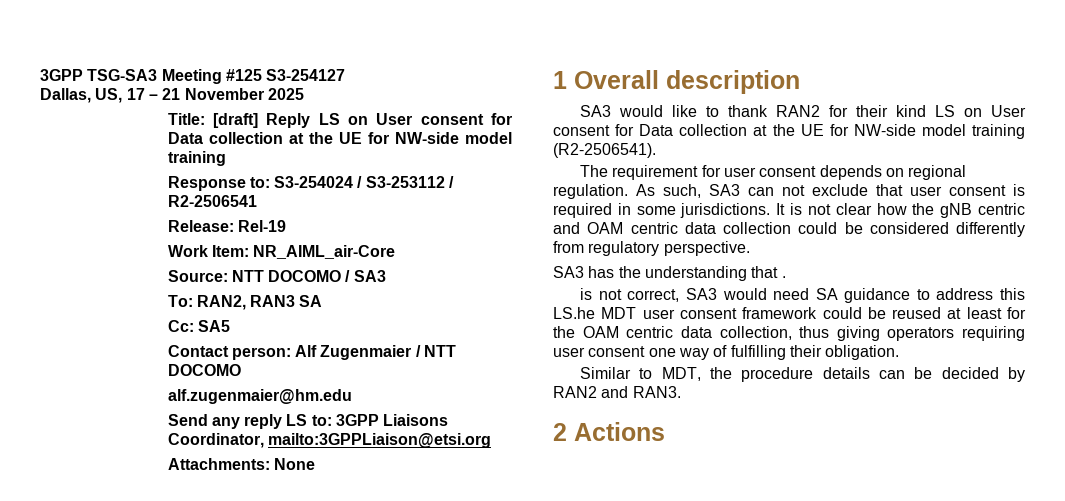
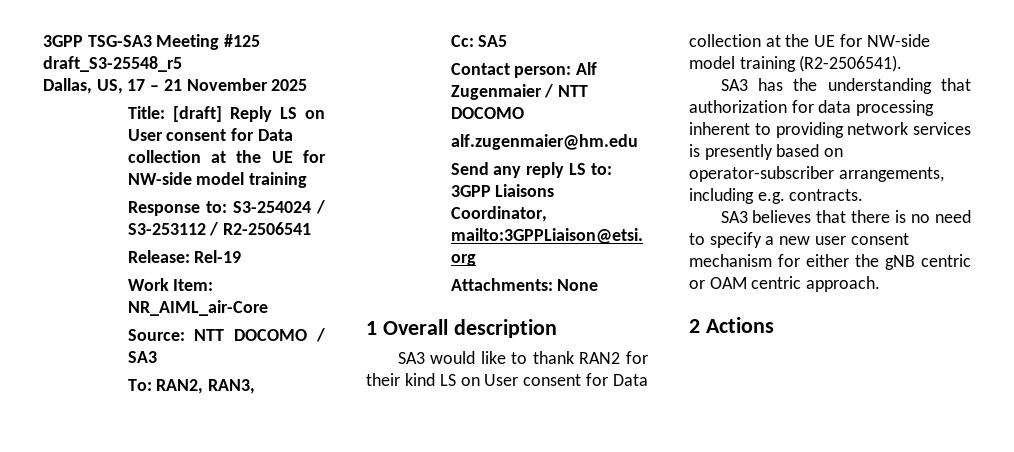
- 3GPP TSG-SA3 Meeting #125 S3-254127
+ 3GPP TSG-SA3 Meeting #125 draft_S3-25548_r5
- To: RAN2, RAN3 SA
+ To: RAN2, RAN3,
- The requirement for user consent depends on regional regulation. As such, SA3 can not exclude that user consent is required in some jurisdictions. It is not clear how the gNB centric and OAM centric data collection could be considered differently from regulatory perspective.
- SA3 has the understanding that .
- is not correct, SA3 would need SA guidance to address this LS.he MDT user consent framework could be reused at least for the OAM centric data collection, thus giving operators requiring user consent one way of fulfilling their obligation.
- Similar to MDT, the procedure details can be decided by RAN2 and RAN3.
+ SA3 has the understanding that authorization for data processing inherent to providing network services is presently based on operator-subscriber arrangements, including e.g. contracts.
+ SA3 believes that there is no need to specify a new user consent mechanism for either the gNB centric or OAM centric approach.

